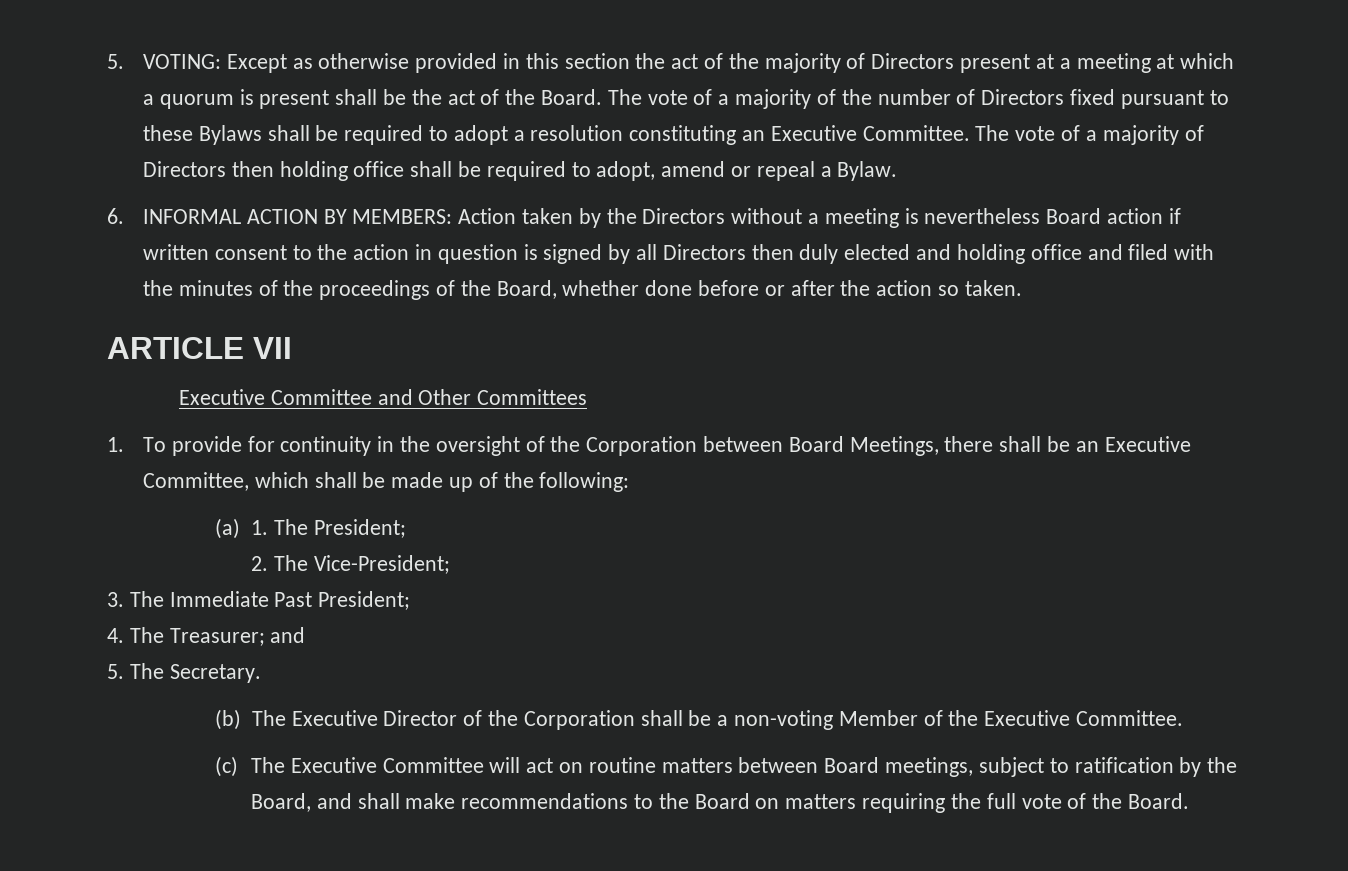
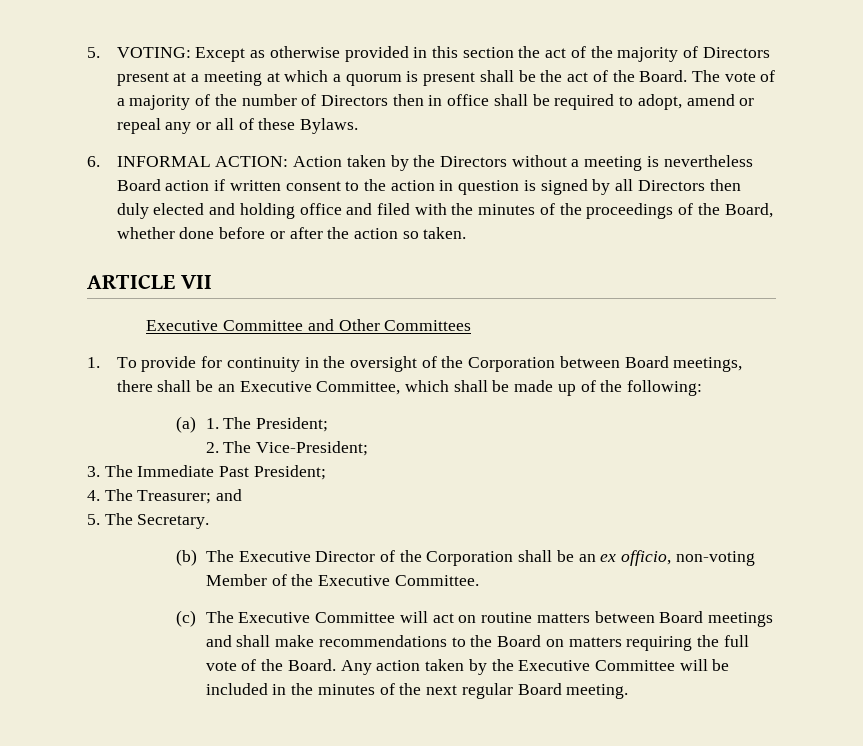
- The vote of a majority of the number of Directors fixed pursuant to these Bylaws shall be required to adopt a resolution constituting an Executive Committee. The vote of a majority of Directors then holding office shall be required to adopt, amend or repeal a Bylaw.
+ The vote of a majority of the number of Directors then in office shall be required to adopt, amend or repeal any or all of these Bylaws.
- 6. INFORMAL ACTION BY MEMBERS: Action taken by the Directors without a meeting is nevertheless Board action if written consent to the action in question is signed by all Directors then duly elected and holding office and filed with the minutes of the proceedings of the Board, whether done before or after the action so taken.
+ 6. INFORMAL ACTION: Action taken by the Directors without a meeting is nevertheless Board action if written consent to the action in question is signed by all Directors then duly elected and holding office and filed with the minutes of the proceedings of the Board, whether done before or after the action so taken.
- 1. To provide for continuity in the oversight of the Corporation between Board Meetings, there shall be an Executive Committee, which shall be made up of the following:
+ 1. To provide for continuity in the oversight of the Corporation between Board meetings, there shall be an Executive Committee, which shall be made up of the following:
- (b) The Executive Director of the Corporation shall be a non-voting Member of the Executive Committee.
+ (b) The Executive Director of the Corporation shall be an ex officio, non-voting Member of the Executive Committee.
- (c) The Executive Committee will act on routine matters between Board meetings, subject to ratification by the Board, and shall make recommendations to the Board on matters requiring the full vote of the Board.
+ (c) The Executive Committee will act on routine matters between Board meetings and shall make recommendations to the Board on matters requiring the full vote of the Board.
+ Any action taken by the Executive Committee will be included in the minutes of the next regular Board meeting.

